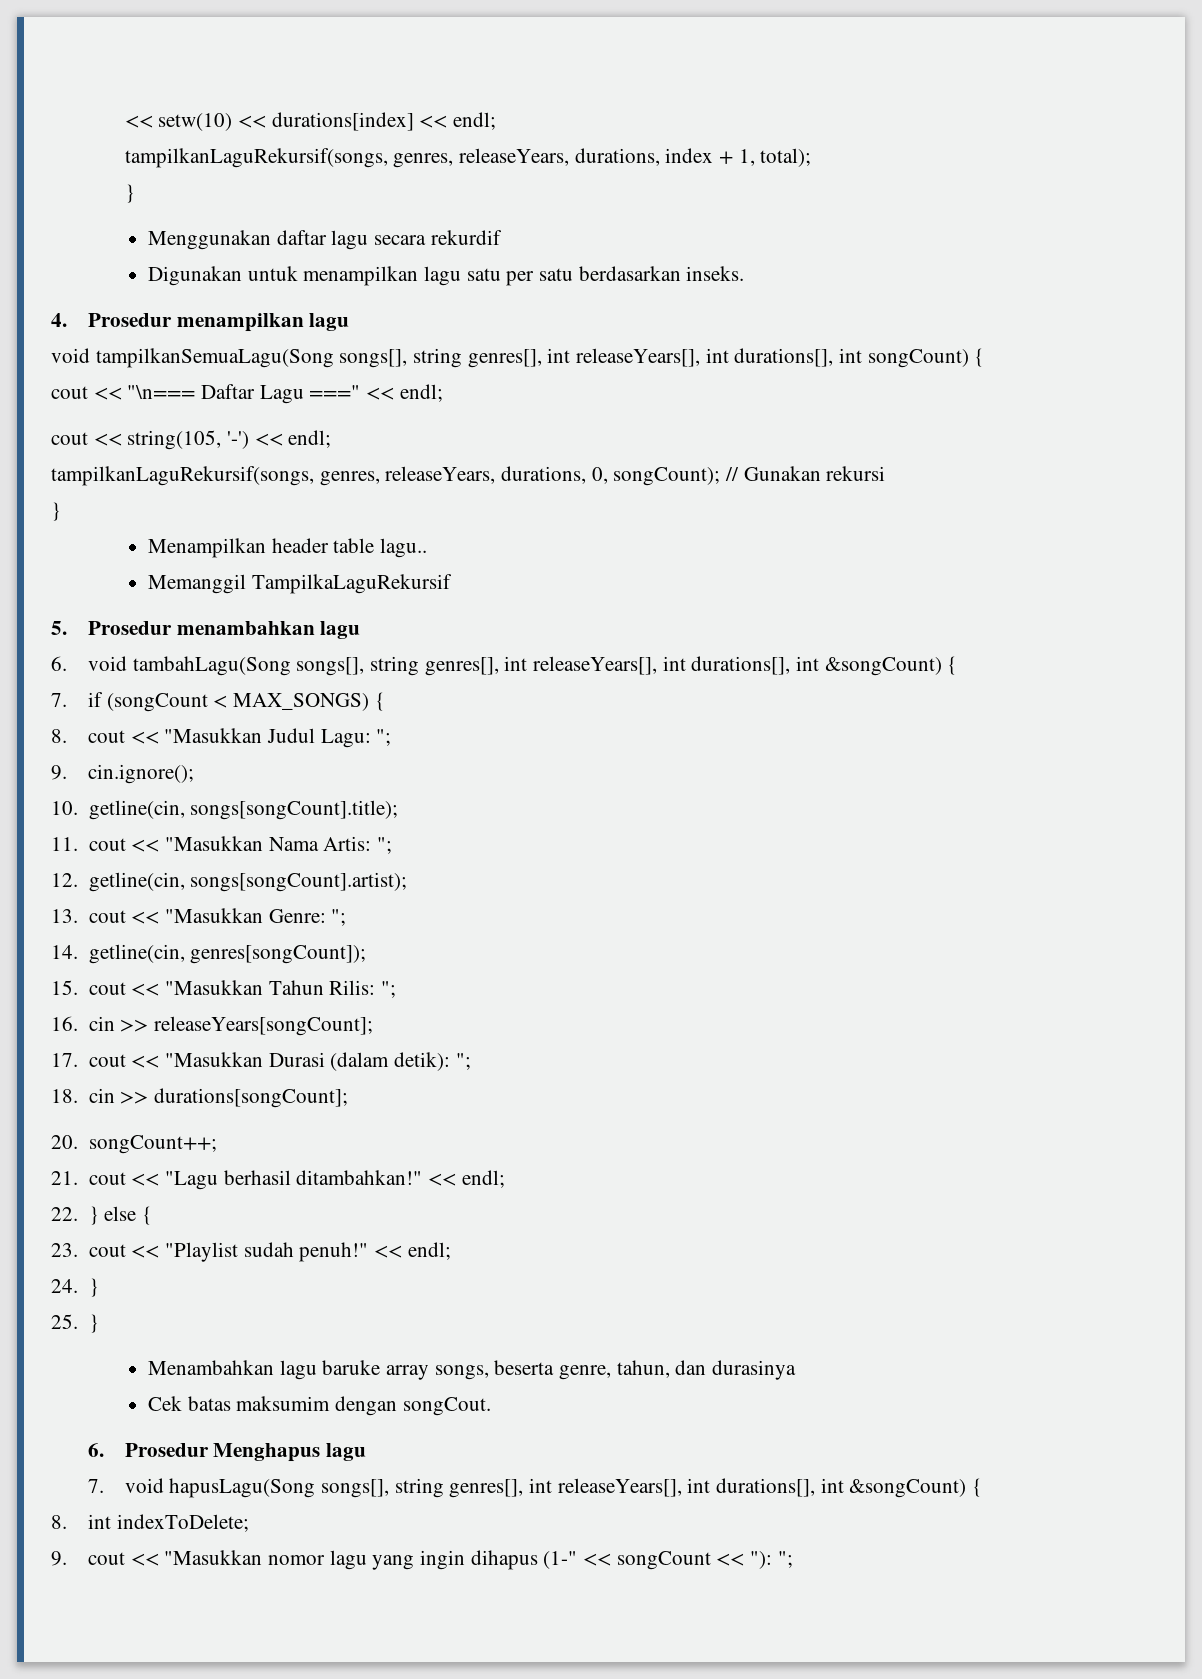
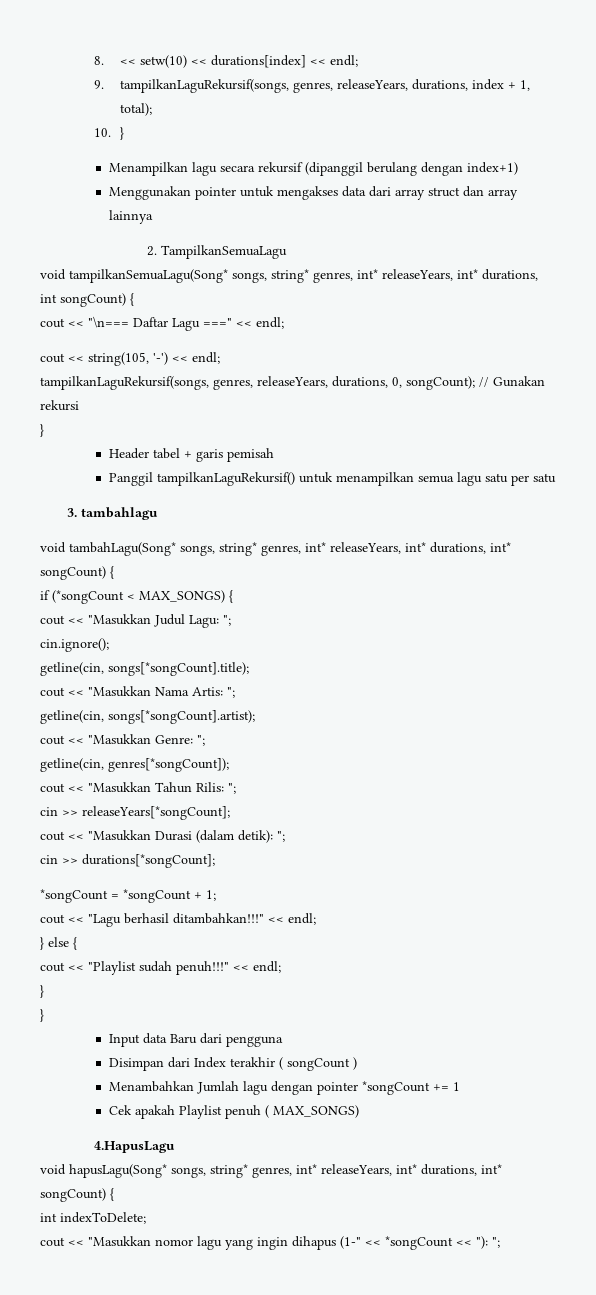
- << setw(10) << durations[index] << endl;
+ 8. << setw(10) << durations[index] << endl;
- tampilkanLaguRekursif(songs, genres, releaseYears, durations, index + 1, total);
- }
- Menggunakan daftar lagu secara rekurdif
- Digunakan untuk menampilkan lagu satu per satu berdasarkan inseks.
- 4. Prosedur menampilkan lagu
- void tampilkanSemuaLagu(Song songs[], string genres[], int releaseYears[], int durations[], int songCount) {
+ 9. tampilkanLaguRekursif(songs, genres, releaseYears, durations, index + 1, total);
+ 10. }
+ Menampilkan lagu secara rekursif (dipanggil berulang dengan index+1)
+ Menggunakan pointer untuk mengakses data dari array struct dan array lainnya
+ 2. TampilkanSemuaLagu
+ void tampilkanSemuaLagu(Song* songs, string* genres, int* releaseYears, int* durations, int songCount) {
- Menampilkan header table lagu..
- Memanggil TampilkaLaguRekursif
- 5. Prosedur menambahkan lagu
- 6. void tambahLagu(Song songs[], string genres[], int releaseYears[], int durations[], int &songCount) {
- 7. if (songCount < MAX_SONGS) {
+ Header tabel + garis pemisah
+ Panggil tampilkanLaguRekursif() untuk menampilkan semua lagu satu per satu
+ 3. tambahlagu
+ void tambahLagu(Song* songs, string* genres, int* releaseYears, int* durations, int* songCount) {
+ if (*songCount < MAX_SONGS) {
- 8. cout << "Masukkan Judul Lagu: ";
+ cout << "Masukkan Judul Lagu: ";
- 9. cin.ignore();
+ cin.ignore();
- 10. getline(cin, songs[songCount].title);
- 11. cout << "Masukkan Nama Artis: ";
+ getline(cin, songs[*songCount].title);
+ cout << "Masukkan Nama Artis: ";
- 12. getline(cin, songs[songCount].artist);
- 13. cout << "Masukkan Genre: ";
+ getline(cin, songs[*songCount].artist);
+ cout << "Masukkan Genre: ";
- 14. getline(cin, genres[songCount]);
- 15. cout << "Masukkan Tahun Rilis: ";
+ getline(cin, genres[*songCount]);
+ cout << "Masukkan Tahun Rilis: ";
- 16. cin >> releaseYears[songCount];
- 17. cout << "Masukkan Durasi (dalam detik): ";
+ cin >> releaseYears[*songCount];
+ cout << "Masukkan Durasi (dalam detik): ";
- 18. cin >> durations[songCount];
- 20. songCount++;
- 21. cout << "Lagu berhasil ditambahkan!" << endl;
- 22. } else {
+ cin >> durations[*songCount];
+ *songCount = *songCount + 1;
+ cout << "Lagu berhasil ditambahkan!!!" << endl;
+ } else {
- 23. cout << "Playlist sudah penuh!" << endl;
- 24. }
- 25. }
- Menambahkan lagu baruke array songs, beserta genre, tahun, dan durasinya
- Cek batas maksumim dengan songCout.
- 6. Prosedur Menghapus lagu
- 7. void hapusLagu(Song songs[], string genres[], int releaseYears[], int durations[], int &songCount) {
- 8. int indexToDelete;
+ cout << "Playlist sudah penuh!!!" << endl;
+ }
+ }
+ Input data Baru dari pengguna
+ Disimpan dari Index terakhir ( songCount )
+ Menambahkan Jumlah lagu dengan pointer *songCount += 1
+ Cek apakah Playlist penuh ( MAX_SONGS)
+ 4.HapusLagu
+ void hapusLagu(Song* songs, string* genres, int* releaseYears, int* durations, int* songCount) {
+ int indexToDelete;
- 9. cout << "Masukkan nomor lagu yang ingin dihapus (1-" << songCount << "): ";
+ cout << "Masukkan nomor lagu yang ingin dihapus (1-" << *songCount << "): ";

